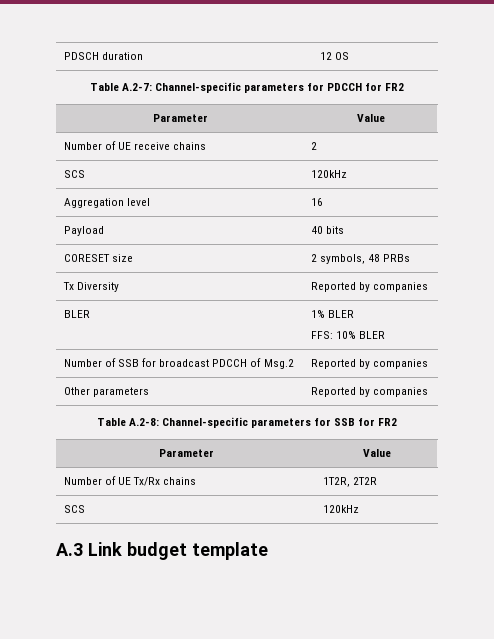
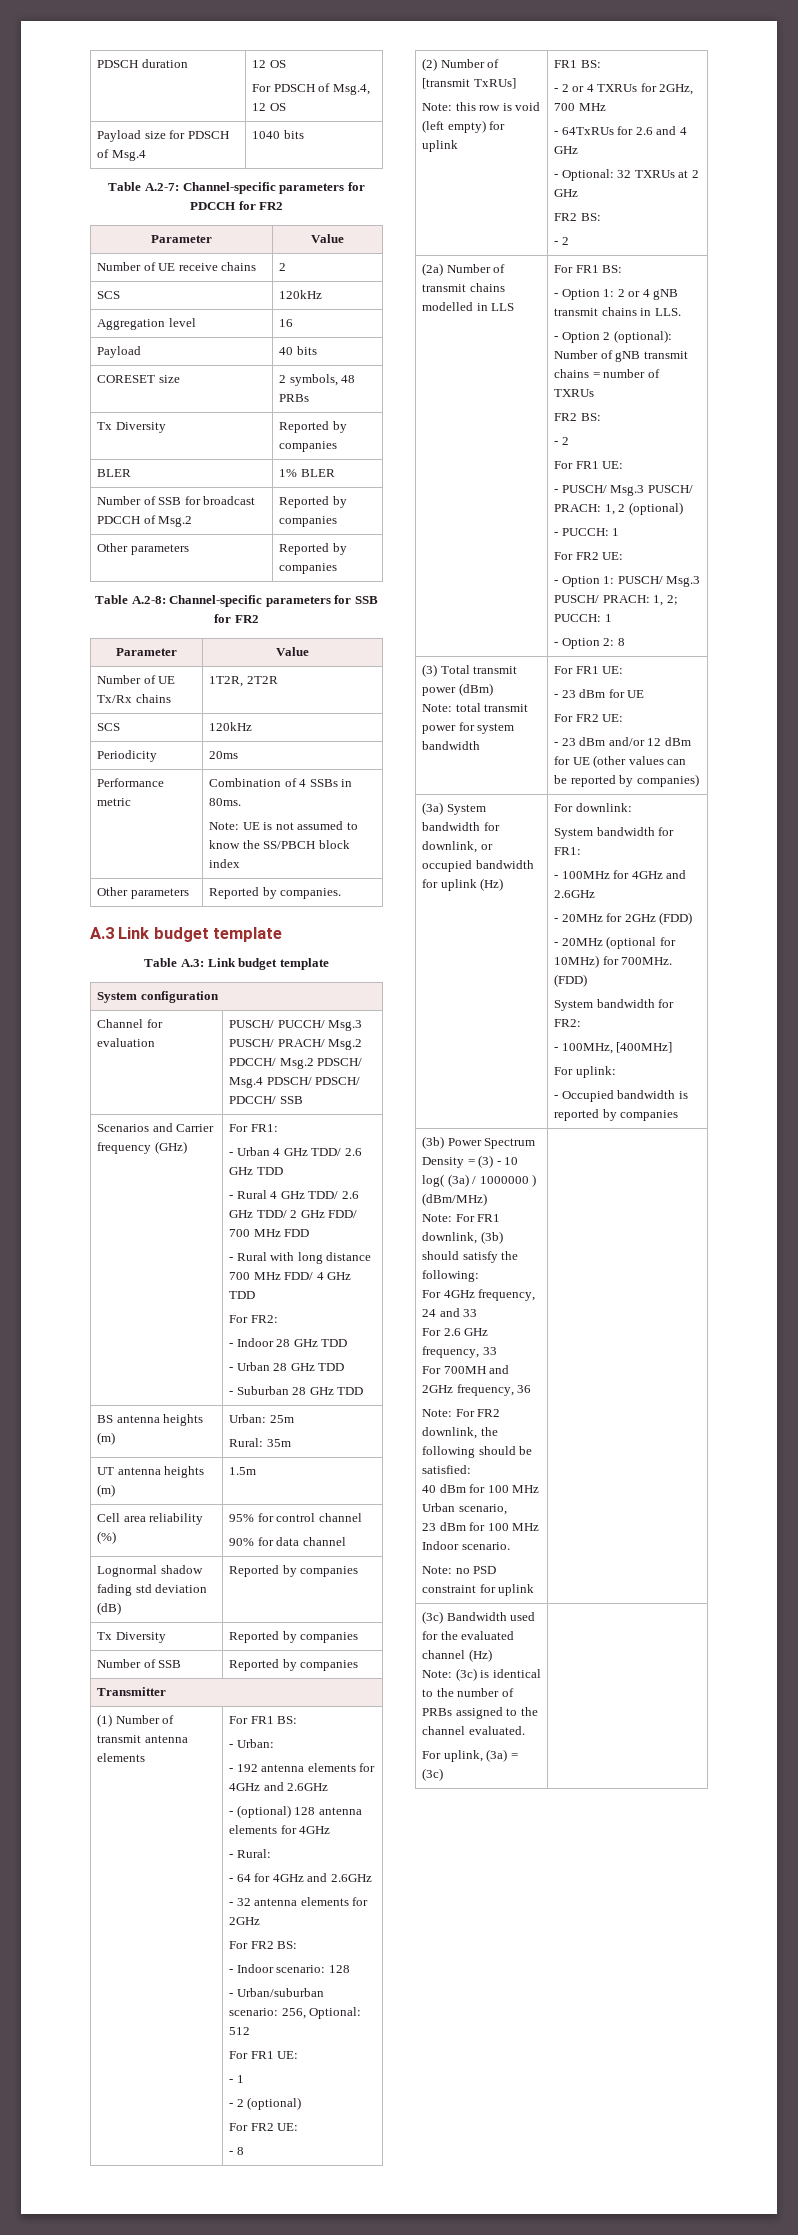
  PDSCH duration | 12 OS
+ For PDSCH of Msg.4, 12 OS
+ Payload size for PDSCH of Msg.4 | 1040 bits
  BLER | 1% BLER
- FFS: 10% BLER
+ Periodicity | 20ms
+ Performance metric | Combination of 4 SSBs in 80ms.
+ Note: UE is not assumed to know the SS/PBCH block index
+ Other parameters | Reported by companies.
  A.3 Link budget template
+ Table A.3: Link budget template
+ System configuration
+ Channel for evaluation | PUSCH/ PUCCH/ Msg.3 PUSCH/ PRACH/ Msg.2 PDCCH/ Msg.2 PDSCH/ Msg.4 PDSCH/ PDSCH/ PDCCH/ SSB
+ Scenarios and Carrier frequency (GHz) | For FR1:
+ - Urban 4 GHz TDD/ 2.6 GHz TDD
+ - Rural 4 GHz TDD/ 2.6 GHz TDD/ 2 GHz FDD/ 700 MHz FDD
+ - Rural with long distance 700 MHz FDD/ 4 GHz TDD
+ For FR2:
+ - Indoor 28 GHz TDD
+ - Urban 28 GHz TDD
+ - Suburban 28 GHz TDD
+ BS antenna heights (m) | Urban: 25m
+ Rural: 35m
+ UT antenna heights (m) | 1.5m
+ Cell area reliability (%) | 95% for control channel
+ 90% for data channel
+ Lognormal shadow fading std deviation (dB) | Reported by companies
+ Tx Diversity | Reported by companies
+ Number of SSB | Reported by companies
+ Transmitter
+ (1) Number of transmit antenna elements | For FR1 BS:
+ - Urban:
+ - 192 antenna elements for 4GHz and 2.6GHz
+ - (optional) 128 antenna elements for 4GHz
+ - Rural:
+ - 64 for 4GHz and 2.6GHz
+ - 32 antenna elements for 2GHz
+ For FR2 BS:
+ - Indoor scenario: 128
+ - Urban/suburban scenario: 256, Optional: 512
+ For FR1 UE:
+ - 1
+ - 2 (optional)
+ For FR2 UE:
+ - 8
+ (2) Number of [transmit TxRUs]
+ Note: this row is void (left empty) for uplink | FR1 BS:
+ - 2 or 4 TXRUs for 2GHz, 700 MHz
+ - 64TxRUs for 2.6 and 4 GHz
+ - Optional: 32 TXRUs at 2 GHz
+ FR2 BS:
+ - 2
+ (2a) Number of transmit chains modelled in LLS | For FR1 BS:
+ - Option 1: 2 or 4 gNB transmit chains in LLS.
+ - Option 2 (optional): Number of gNB transmit chains = number of TXRUs
+ FR2 BS:
+ - 2
+ For FR1 UE:
+ - PUSCH/ Msg.3 PUSCH/ PRACH: 1, 2 (optional)
+ - PUCCH: 1
+ For FR2 UE:
+ - Option 1: PUSCH/ Msg.3 PUSCH/ PRACH: 1, 2; PUCCH: 1
+ - Option 2: 8
+ (3) Total transmit power (dBm)
+ Note: total transmit power for system bandwidth | For FR1 UE:
+ - 23 dBm for UE
+ For FR2 UE:
+ - 23 dBm and/or 12 dBm for UE (other values can be reported by companies)
+ (3a) System bandwidth for downlink, or occupied bandwidth for uplink (Hz) | For downlink:
+ System bandwidth for FR1:
+ - 100MHz for 4GHz and 2.6GHz
+ - 20MHz for 2GHz (FDD)
+ - 20MHz (optional for 10MHz) for 700MHz. (FDD)
+ System bandwidth for FR2:
+ - 100MHz, [400MHz]
+ For uplink:
+ - Occupied bandwidth is reported by companies
+ (3b) Power Spectrum Density = (3) - 10 log( (3a) / 1000000 ) (dBm/MHz)
+ Note: For FR1 downlink, (3b) should satisfy the following:
+ For 4GHz frequency, 24 and 33
+ For 2.6 GHz frequency, 33
+ For 700MH and 2GHz frequency, 36
+ Note: For FR2 downlink, the following should be satisfied:
+ 40 dBm for 100 MHz Urban scenario,
+ 23 dBm for 100 MHz Indoor scenario.
+ Note: no PSD constraint for uplink |
+ (3c) Bandwidth used for the evaluated channel (Hz)
+ Note: (3c) is identical to the number of PRBs assigned to the channel evaluated.
+ For uplink, (3a) = (3c) |

